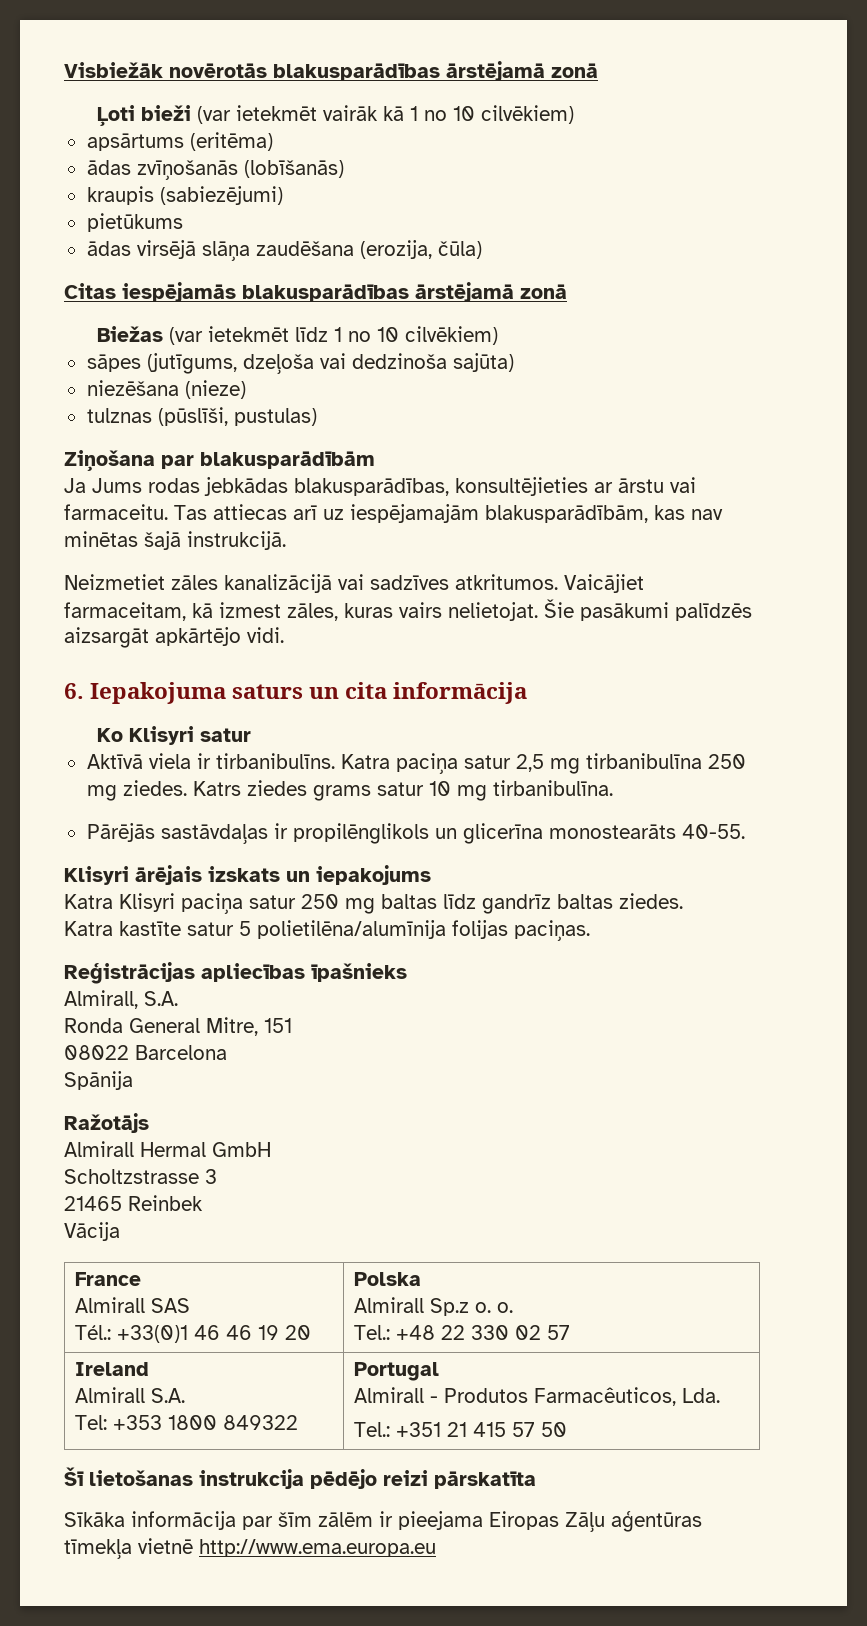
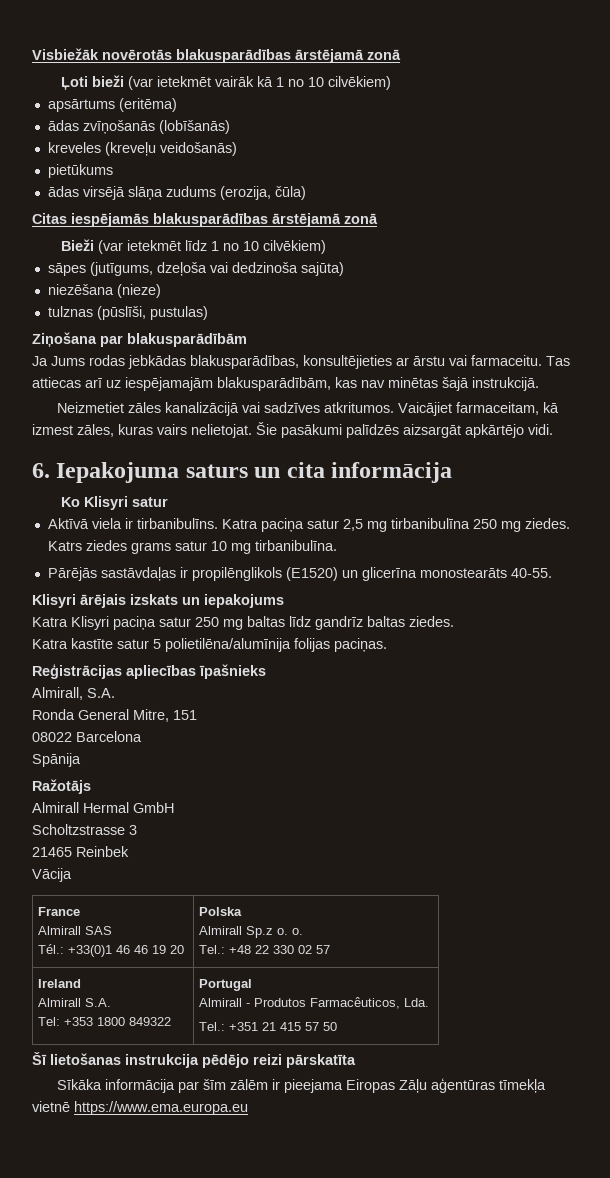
- kraupis (sabiezējumi)
+ kreveles (kreveļu veidošanās)
- ādas virsējā slāņa zaudēšana (erozija, čūla)
+ ādas virsējā slāņa zudums (erozija, čūla)
- Biežas (var ietekmēt līdz 1 no 10 cilvēkiem)
+ Bieži (var ietekmēt līdz 1 no 10 cilvēkiem)
- Pārējās sastāvdaļas ir propilēnglikols un glicerīna monostearāts 40-55.
+ Pārējās sastāvdaļas ir propilēnglikols (E1520) un glicerīna monostearāts 40-55.
- Sīkāka informācija par šīm zālēm ir pieejama Eiropas Zāļu aģentūras tīmekļa vietnē http://www.ema.europa.eu
+ Sīkāka informācija par šīm zālēm ir pieejama Eiropas Zāļu aģentūras tīmekļa vietnē https://www.ema.europa.eu

